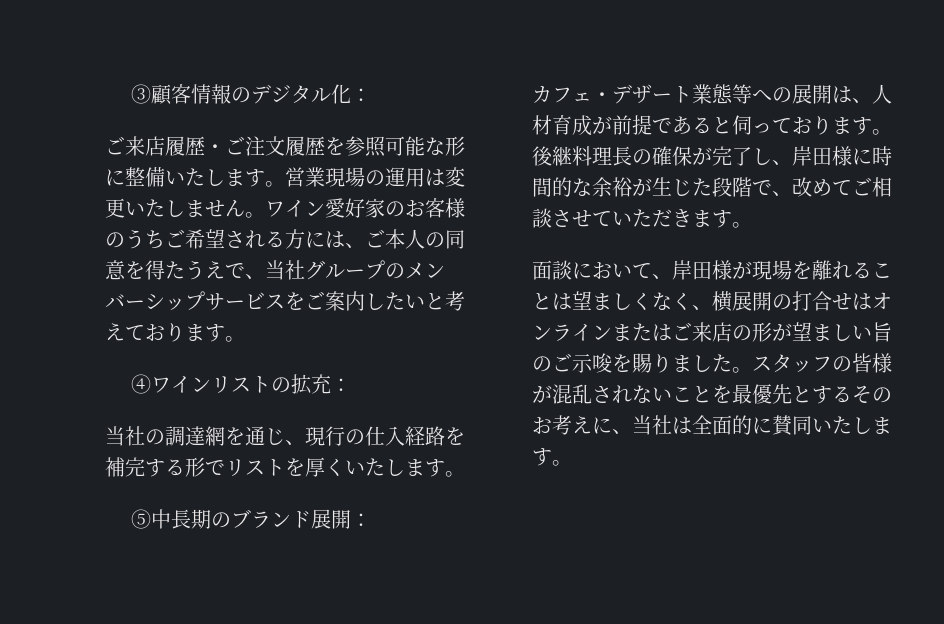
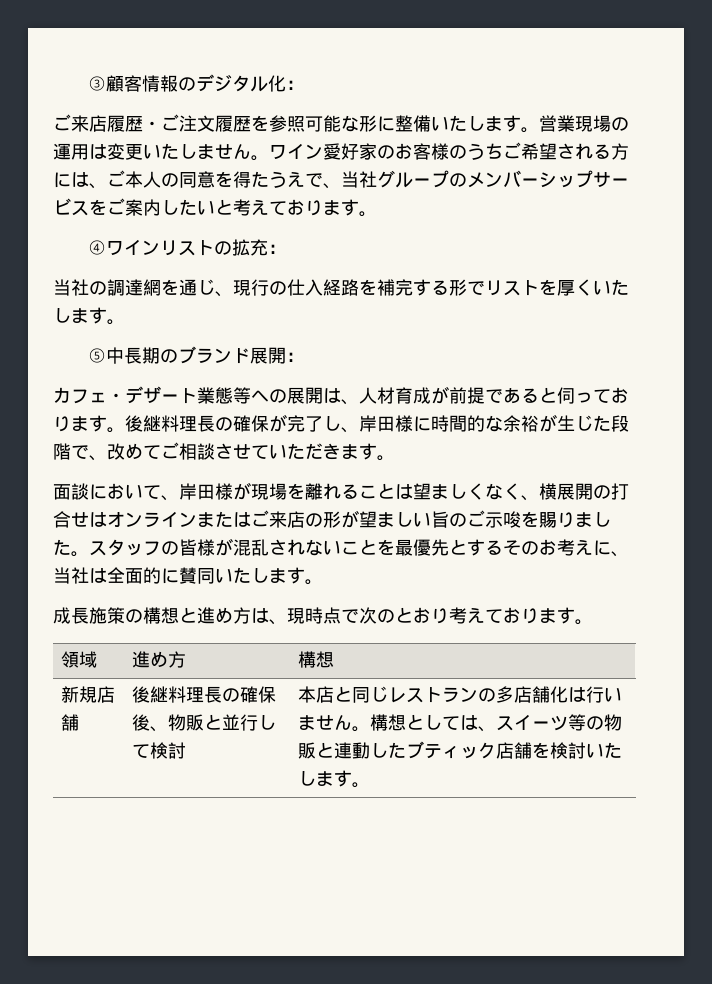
+ 成長施策の構想と進め方は、現時点で次のとおり考えております。
+ 領域 | 進め方 | 構想
+ 新規店舗 | 後継料理長の確保後、物販と並行して検討 | 本店と同じレストランの多店舗化は行いません。構想としては、スイーツ等の物販と連動したブティック店舗を検討いたします。

